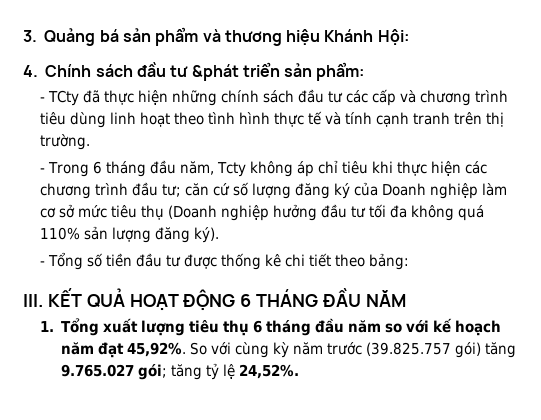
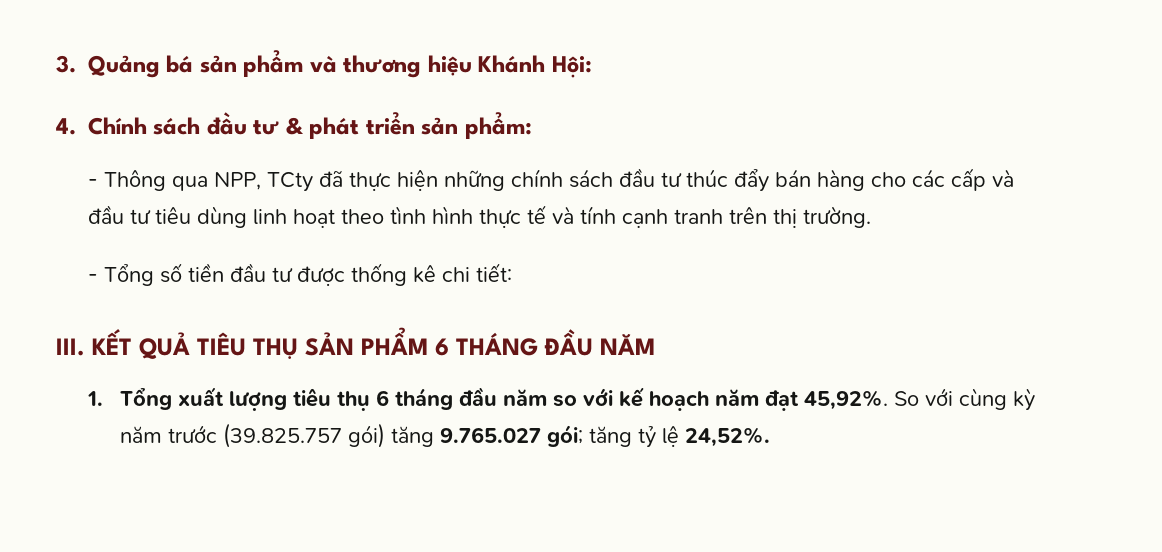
- 4. Chính sách đầu tư &phát triển sản phẩm:
+ 4. Chính sách đầu tư & phát triển sản phẩm:
- - TCty đã thực hiện những chính sách đầu tư các cấp và chương trình tiêu dùng linh hoạt theo tình hình thực tế và tính cạnh tranh trên thị trường.
+ - Thông qua NPP, TCty đã thực hiện những chính sách đầu tư thúc đẩy bán hàng cho các cấp và đầu tư tiêu dùng linh hoạt theo tình hình thực tế và tính cạnh tranh trên thị trường.
- - Trong 6 tháng đầu năm, Tcty không áp chỉ tiêu khi thực hiện các chương trình đầu tư; căn cứ số lượng đăng ký của Doanh nghiệp làm cơ sở mức tiêu thụ (Doanh nghiệp hưởng đầu tư tối đa không quá 110% sản lượng đăng ký).
- - Tổng số tiền đầu tư được thống kê chi tiết theo bảng:
+ - Tổng số tiền đầu tư được thống kê chi tiết:
- III. KẾT QUẢ HOẠT ĐỘNG 6 THÁNG ĐẦU NĂM
+ III. KẾT QUẢ TIÊU THỤ SẢN PHẨM 6 THÁNG ĐẦU NĂM

